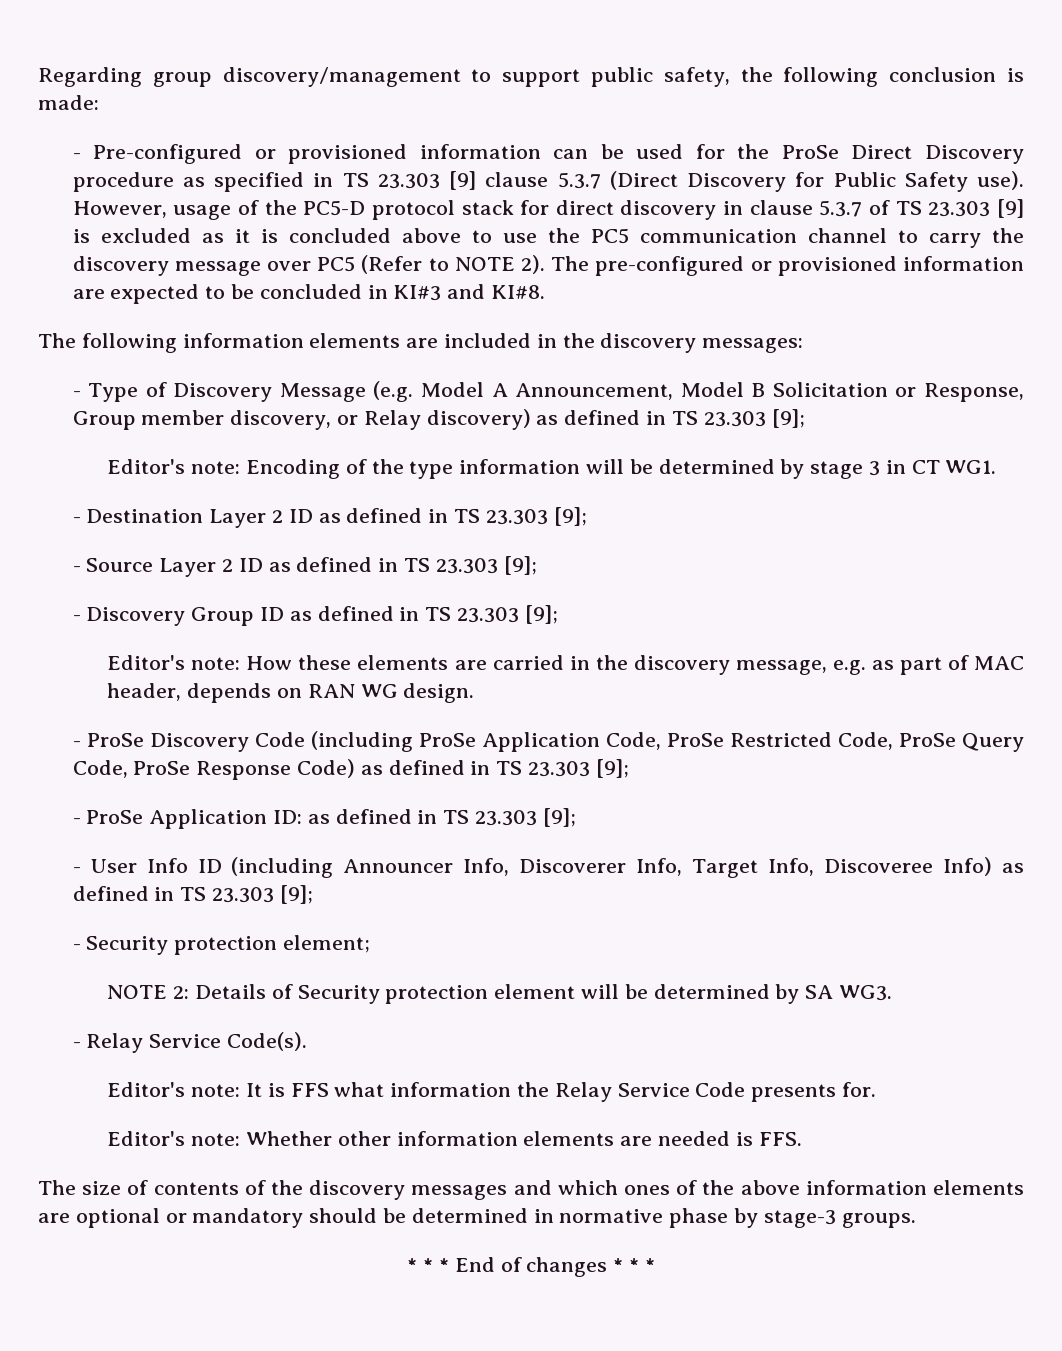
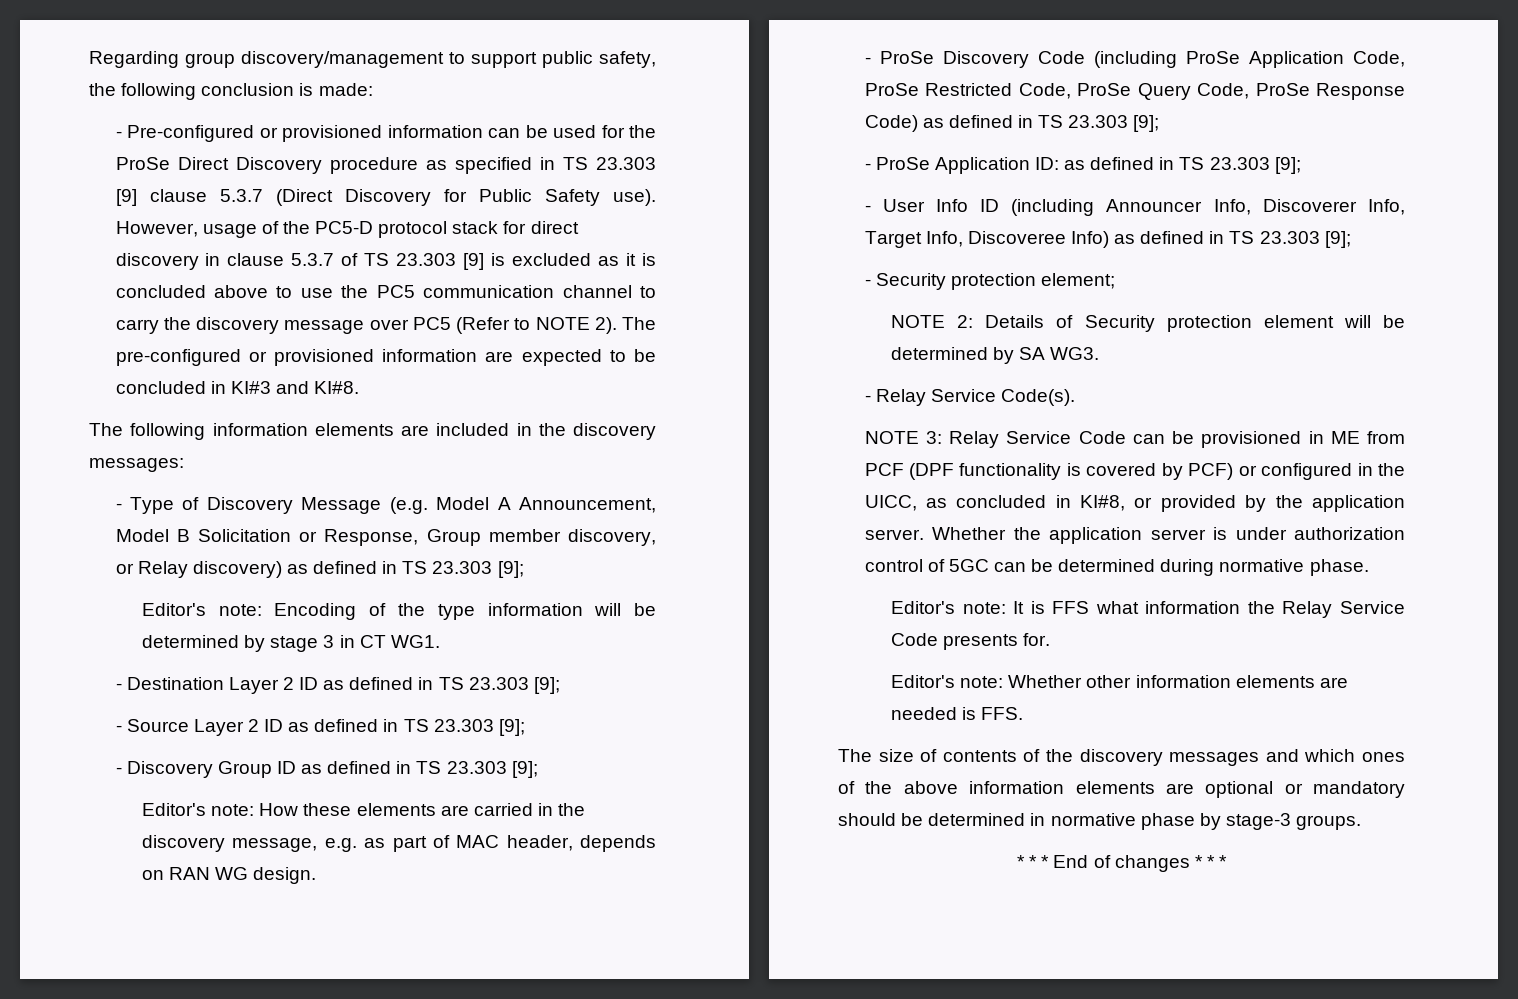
+ NOTE 3: Relay Service Code can be provisioned in ME from PCF (DPF functionality is covered by PCF) or configured in the UICC, as concluded in KI#8, or provided by the application server. Whether the application server is under authorization control of 5GC can be determined during normative phase.

